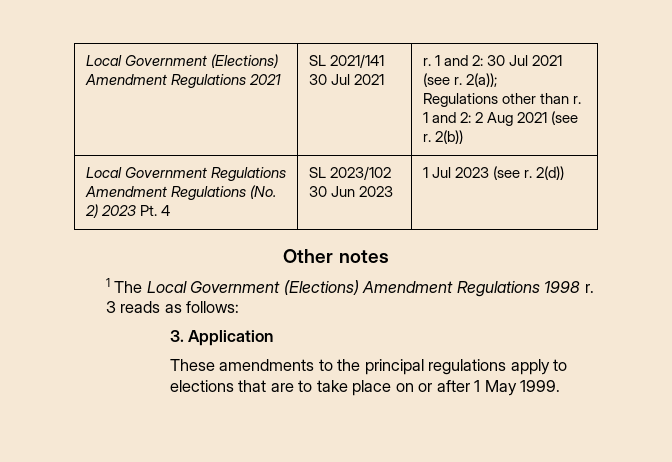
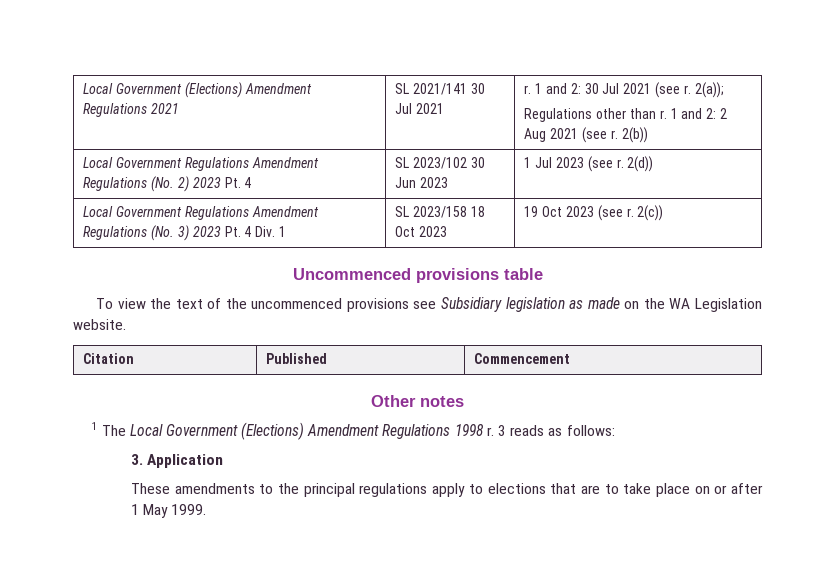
+ Local Government Regulations Amendment Regulations (No. 3) 2023 Pt. 4 Div. 1 | SL 2023/158 18 Oct 2023 | 19 Oct 2023 (see r. 2(c))
+ Uncommenced provisions table
+ To view the text of the uncommenced provisions see Subsidiary legislation as made on the WA Legislation website.
+ Citation | Published | Commencement

